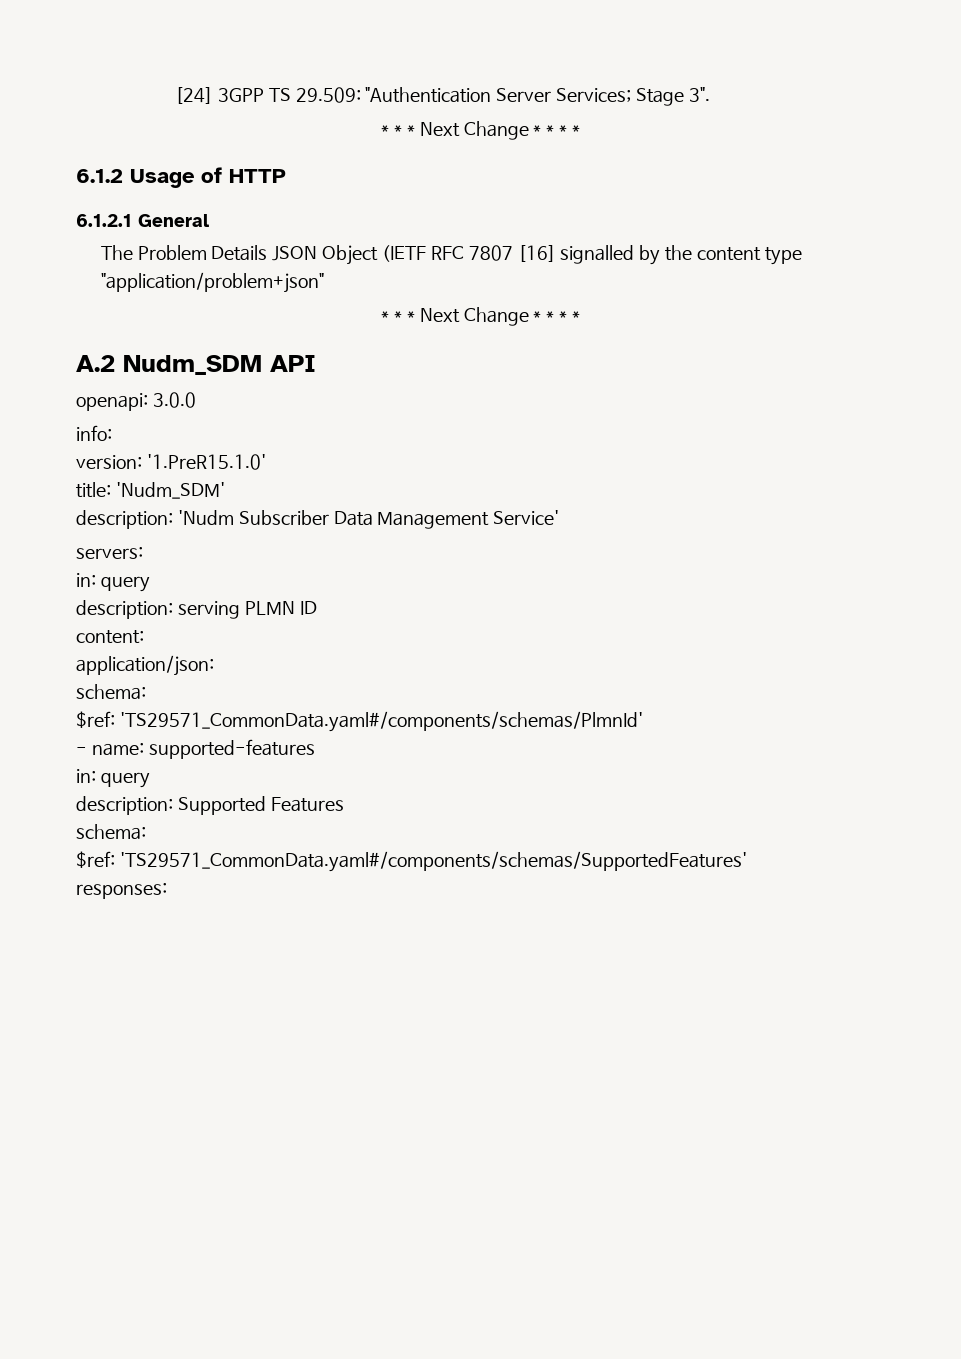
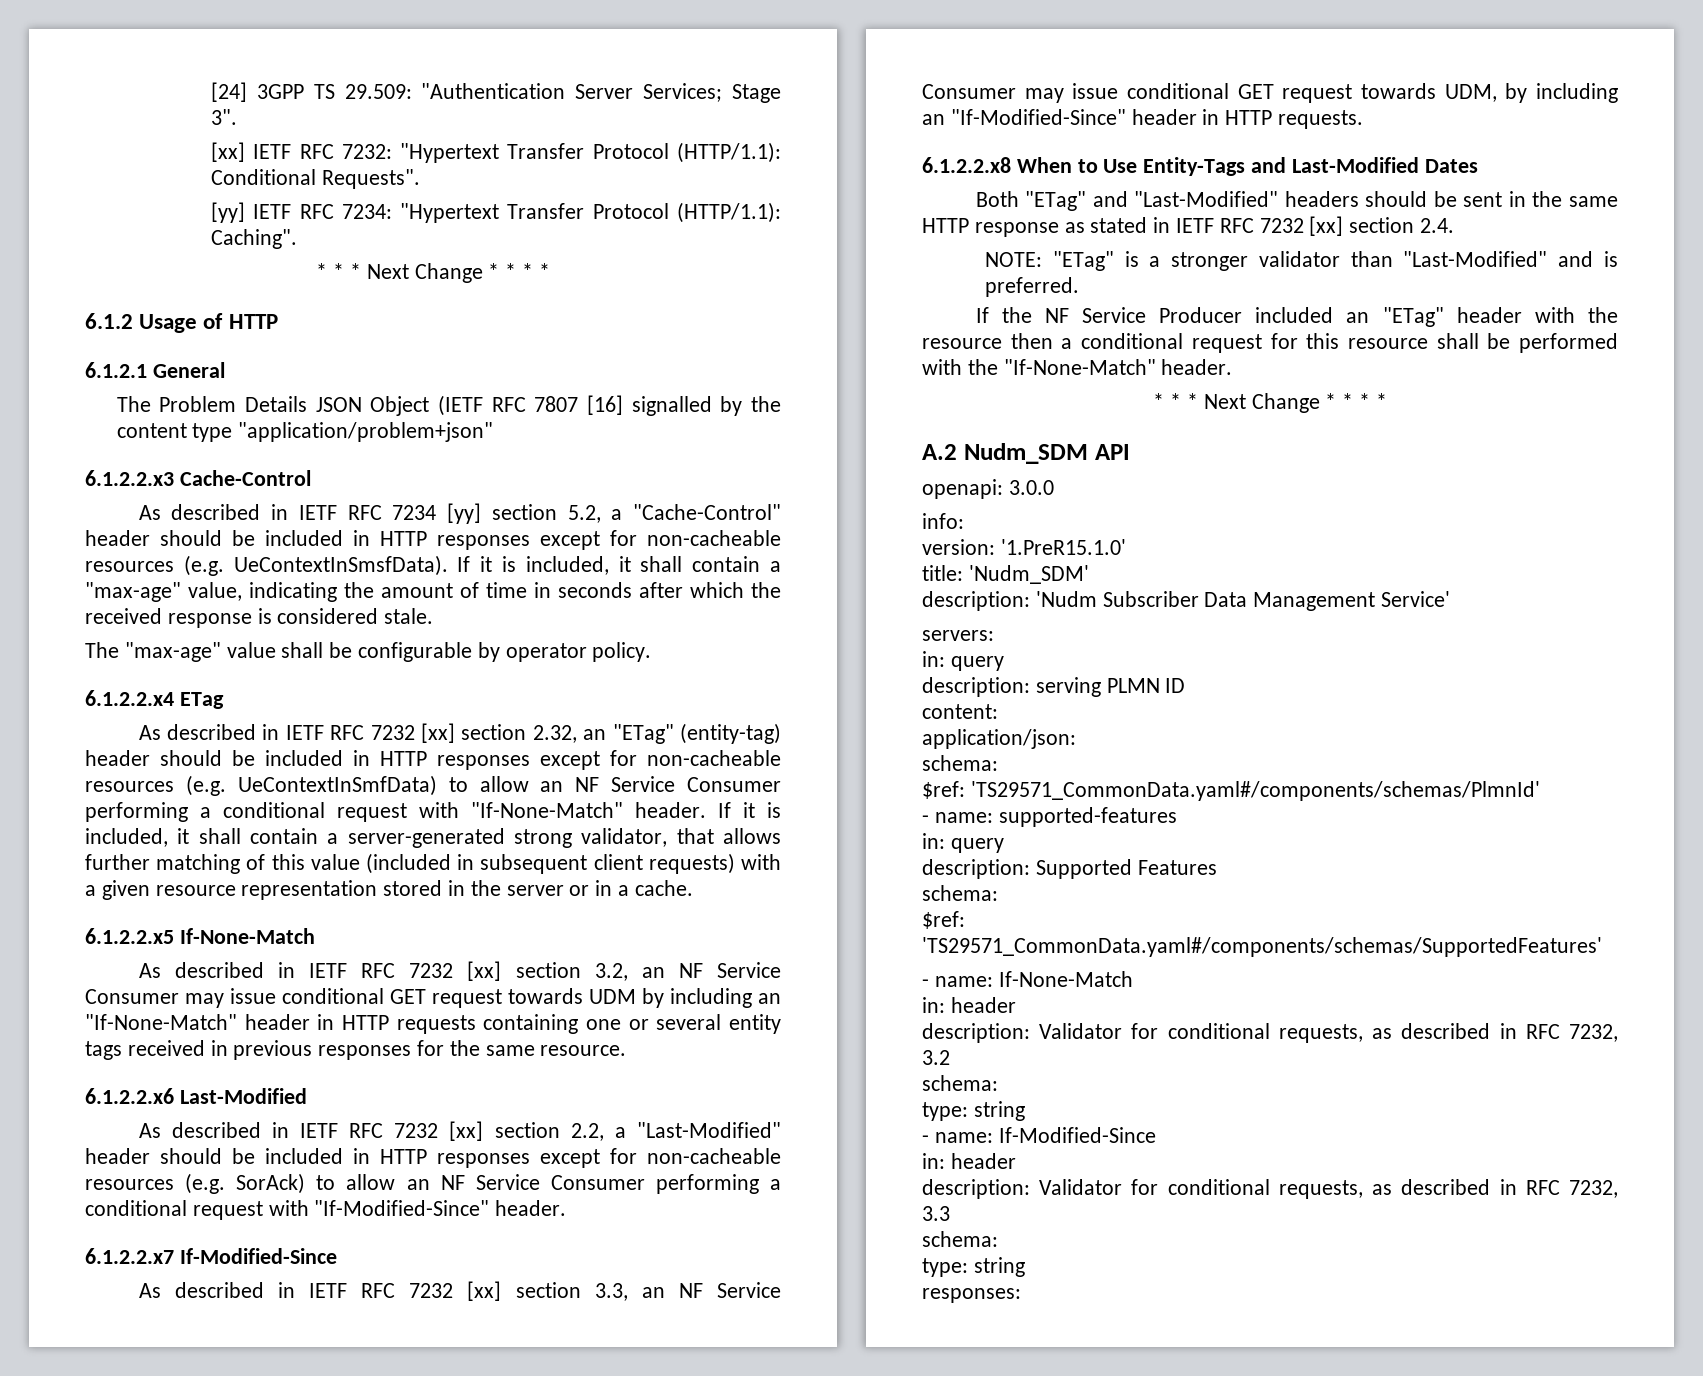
+ [xx] IETF RFC 7232: "Hypertext Transfer Protocol (HTTP/1.1): Conditional Requests".
+ [yy] IETF RFC 7234: "Hypertext Transfer Protocol (HTTP/1.1): Caching".
+ 6.1.2.2.x3 Cache-Control
+ As described in IETF RFC 7234 [yy] section 5.2, a "Cache-Control" header should be included in HTTP responses except for non-cacheable resources (e.g. UeContextInSmsfData). If it is included, it shall contain a "max-age" value, indicating the amount of time in seconds after which the received response is considered stale.
+ The "max-age" value shall be configurable by operator policy.
+ 6.1.2.2.x4 ETag
+ As described in IETF RFC 7232 [xx] section 2.32, an "ETag" (entity-tag) header should be included in HTTP responses except for non-cacheable resources (e.g. UeContextInSmfData) to allow an NF Service Consumer performing a conditional request with "If-None-Match" header. If it is included, it shall contain a server-generated strong validator, that allows further matching of this value (included in subsequent client requests) with a given resource representation stored in the server or in a cache.
+ 6.1.2.2.x5 If-None-Match
+ As described in IETF RFC 7232 [xx] section 3.2, an NF Service Consumer may issue conditional GET request towards UDM by including an "If-None-Match" header in HTTP requests containing one or several entity tags received in previous responses for the same resource.
+ 6.1.2.2.x6 Last-Modified
+ As described in IETF RFC 7232 [xx] section 2.2, a "Last-Modified" header should be included in HTTP responses except for non-cacheable resources (e.g. SorAck) to allow an NF Service Consumer performing a conditional request with "If-Modified-Since" header.
+ 6.1.2.2.x7 If-Modified-Since
+ As described in IETF RFC 7232 [xx] section 3.3, an NF Service Consumer may issue conditional GET request towards UDM, by including an "If-Modified-Since" header in HTTP requests.
+ 6.1.2.2.x8 When to Use Entity-Tags and Last-Modified Dates
+ Both "ETag" and "Last-Modified" headers should be sent in the same HTTP response as stated in IETF RFC 7232 [xx] section 2.4.
+ NOTE: "ETag" is a stronger validator than "Last-Modified" and is preferred.
+ If the NF Service Producer included an "ETag" header with the resource then a conditional request for this resource shall be performed with the "If-None-Match" header.
+ - name: If-None-Match
+ in: header
+ description: Validator for conditional requests, as described in RFC 7232, 3.2
+ schema:
+ type: string
+ - name: If-Modified-Since
+ in: header
+ description: Validator for conditional requests, as described in RFC 7232, 3.3
+ schema:
+ type: string

